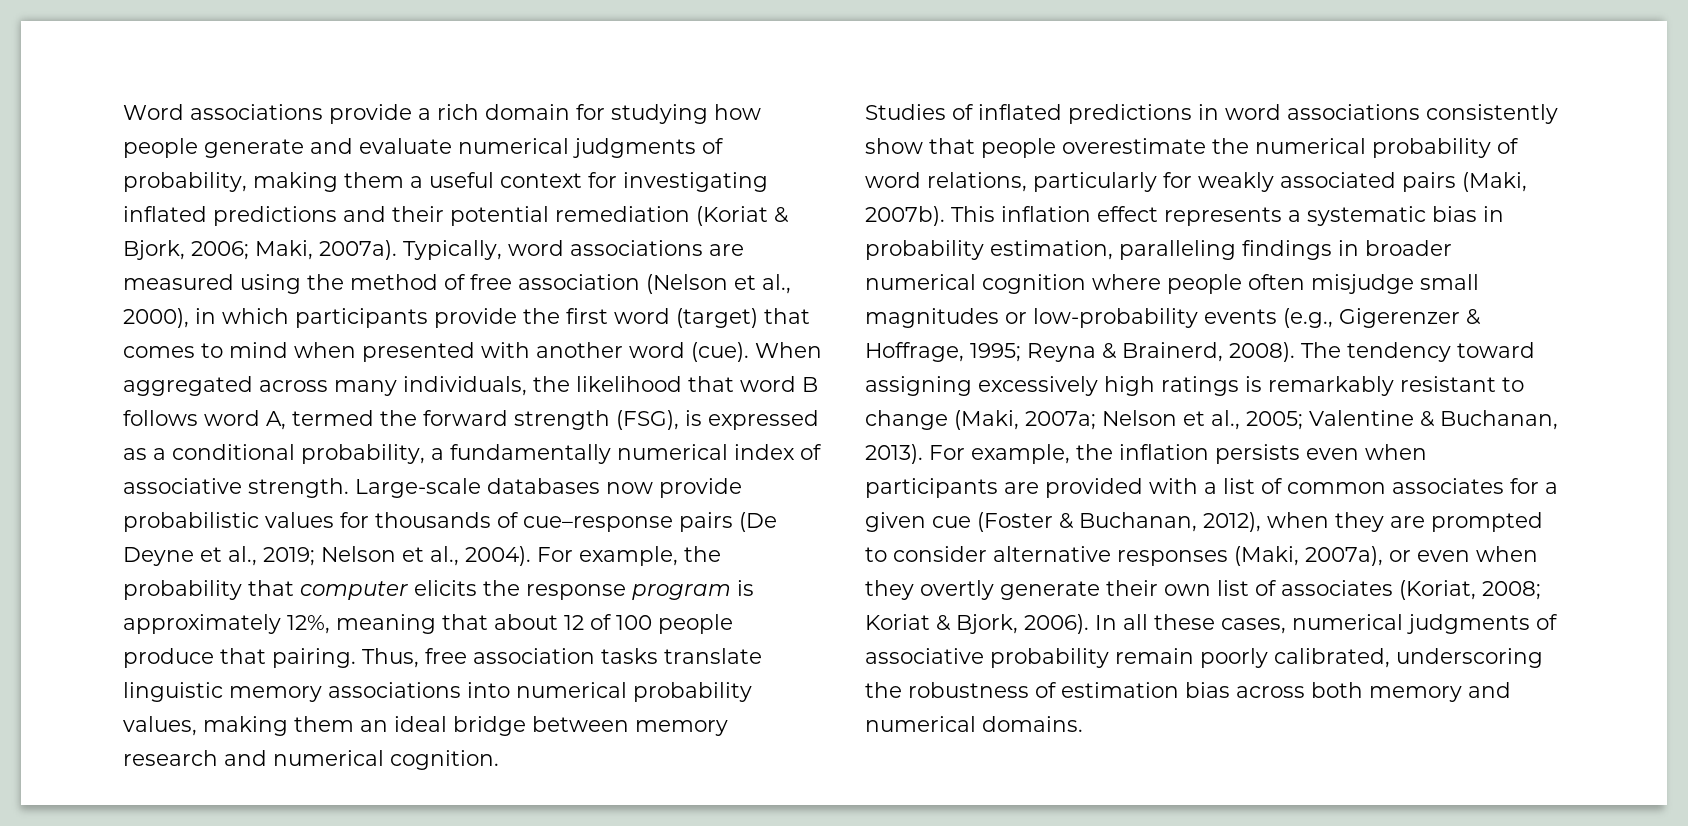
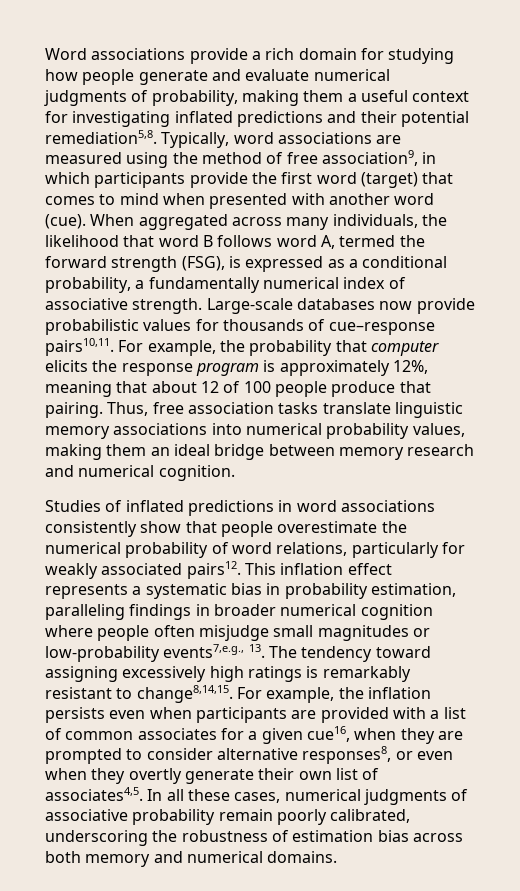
- Word associations provide a rich domain for studying how people generate and evaluate numerical judgments of probability, making them a useful context for investigating inflated predictions and their potential remediation (Koriat & Bjork, 2006; Maki, 2007a).
+ Word associations provide a rich domain for studying how people generate and evaluate numerical judgments of probability, making them a useful context for investigating inflated predictions and their potential remediation5,8.
- Typically, word associations are measured using the method of free association (Nelson et al., 2000), in which participants provide the first word (target) that comes to mind when presented with another word (cue).
+ Typically, word associations are measured using the method of free association9, in which participants provide the first word (target) that comes to mind when presented with another word (cue).
- Large-scale databases now provide probabilistic values for thousands of cue–response pairs (De Deyne et al., 2019; Nelson et al., 2004).
+ Large-scale databases now provide probabilistic values for thousands of cue–response pairs10,11.
- Studies of inflated predictions in word associations consistently show that people overestimate the numerical probability of word relations, particularly for weakly associated pairs (Maki, 2007b).
+ Studies of inflated predictions in word associations consistently show that people overestimate the numerical probability of word relations, particularly for weakly associated pairs12.
- This inflation effect represents a systematic bias in probability estimation, paralleling findings in broader numerical cognition where people often misjudge small magnitudes or low-probability events (e.g., Gigerenzer & Hoffrage, 1995; Reyna & Brainerd, 2008). The tendency toward assigning excessively high ratings is remarkably resistant to change (Maki, 2007a; Nelson et al., 2005; Valentine & Buchanan, 2013).
+ This inflation effect represents a systematic bias in probability estimation, paralleling findings in broader numerical cognition where people often misjudge small magnitudes or low-probability events7,e.g., 13. The tendency toward assigning excessively high ratings is remarkably resistant to change8,14,15.
- For example, the inflation persists even when participants are provided with a list of common associates for a given cue (Foster & Buchanan, 2012), when they are prompted to consider alternative responses (Maki, 2007a), or even when they overtly generate their own list of associates (Koriat, 2008; Koriat & Bjork, 2006).
+ For example, the inflation persists even when participants are provided with a list of common associates for a given cue16, when they are prompted to consider alternative responses8, or even when they overtly generate their own list of associates4,5.

